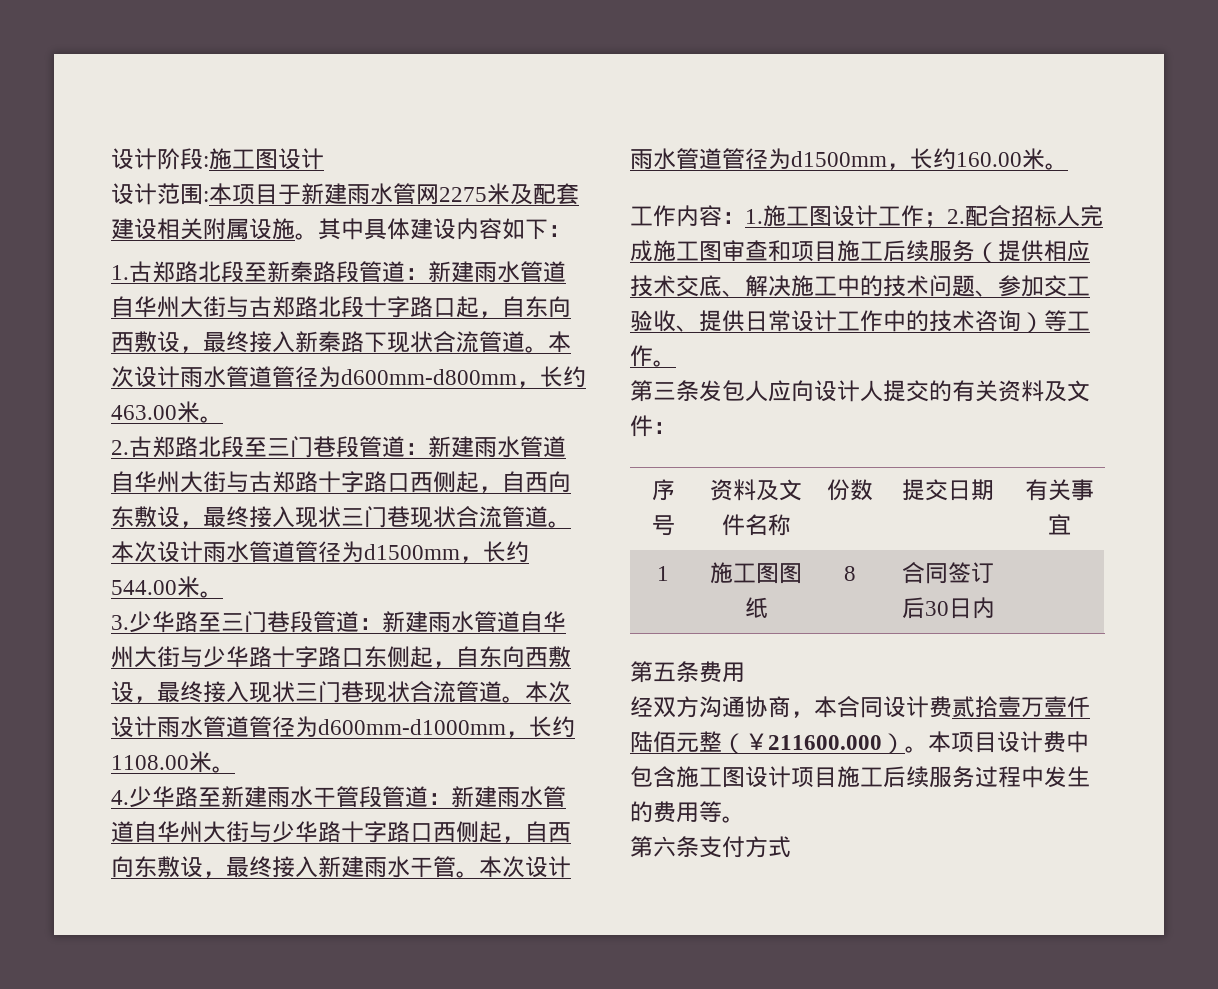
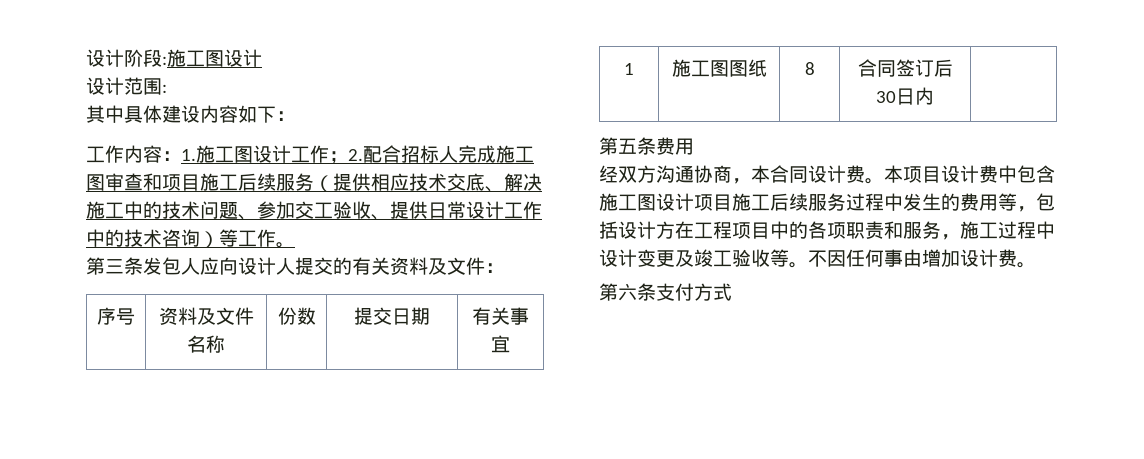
- 设计范围:本项目于新建雨水管网2275米及配套建设相关附属设施。其中具体建设内容如下：
+ 设计范围:
+ 其中具体建设内容如下：
- 1.古郑路北段至新秦路段管道：新建雨水管道自华州大街与古郑路北段十字路口起，自东向西敷设，最终接入新秦路下现状合流管道。本次设计雨水管道管径为d600mm-d800mm，长约463.00米。
- 2.古郑路北段至三门巷段管道：新建雨水管道自华州大街与古郑路十字路口西侧起，自西向东敷设，最终接入现状三门巷现状合流管道。本次设计雨水管道管径为d1500mm，长约544.00米。
- 3.少华路至三门巷段管道：新建雨水管道自华州大街与少华路十字路口东侧起，自东向西敷设，最终接入现状三门巷现状合流管道。本次设计雨水管道管径为d600mm-d1000mm，长约1108.00米。
- 4.少华路至新建雨水干管段管道：新建雨水管道自华州大街与少华路十字路口西侧起，自西向东敷设，最终接入新建雨水干管。本次设计雨水管道管径为d1500mm，长约160.00米。
- 经双方沟通协商，本合同设计费贰拾壹万壹仟陆佰元整（￥211600.000）。
+ 经双方沟通协商，本合同设计费。
- 本项目设计费中包含施工图设计项目施工后续服务过程中发生的费用等。
+ 本项目设计费中包含施工图设计项目施工后续服务过程中发生的费用等，包括设计方在工程项目中的各项职责和服务，施工过程中设计变更及竣工验收等。不因任何事由增加设计费。

